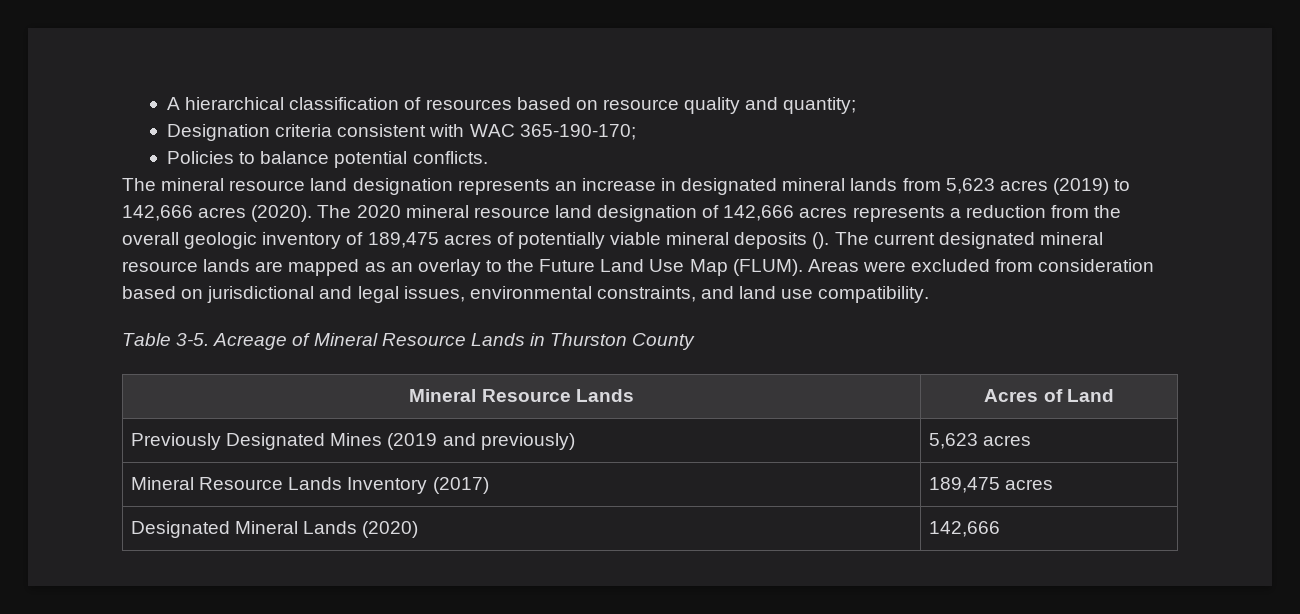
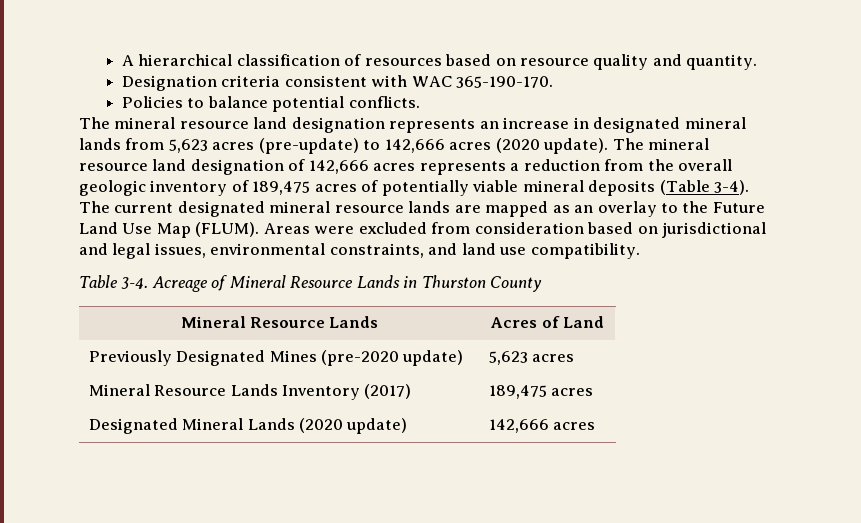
- A hierarchical classification of resources based on resource quality and quantity;
+ A hierarchical classification of resources based on resource quality and quantity.
- Designation criteria consistent with WAC 365-190-170;
+ Designation criteria consistent with WAC 365-190-170.
- The mineral resource land designation represents an increase in designated mineral lands from 5,623 acres (2019) to 142,666 acres (2020). The 2020 mineral resource land designation of 142,666 acres represents a reduction from the overall geologic inventory of 189,475 acres of potentially viable mineral deposits ().
+ The mineral resource land designation represents an increase in designated mineral lands from 5,623 acres (pre-update) to 142,666 acres (2020 update). The mineral resource land designation of 142,666 acres represents a reduction from the overall geologic inventory of 189,475 acres of potentially viable mineral deposits (Table 3-4).
- Table 3-5.
+ Table 3-4.
- Previously Designated Mines (2019 and previously) | 5,623 acres
+ Previously Designated Mines (pre-2020 update) | 5,623 acres
- Designated Mineral Lands (2020) | 142,666
+ Designated Mineral Lands (2020 update) | 142,666 acres

